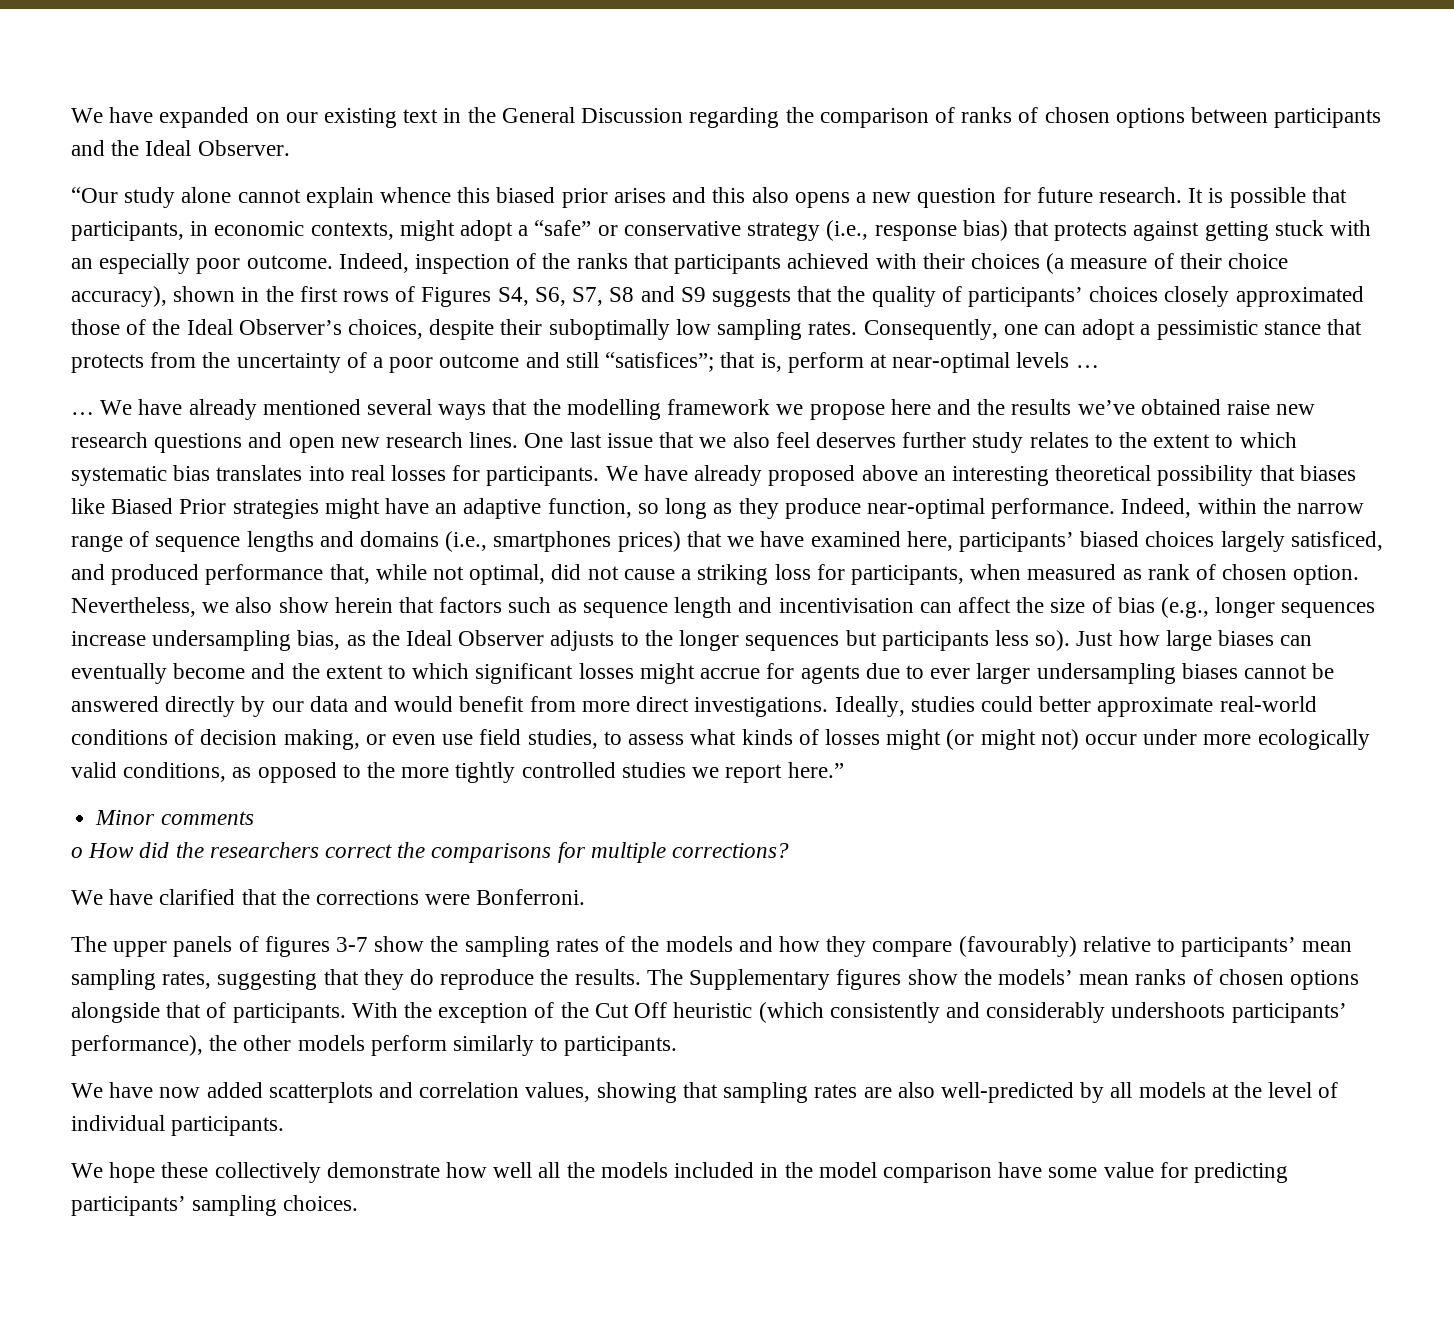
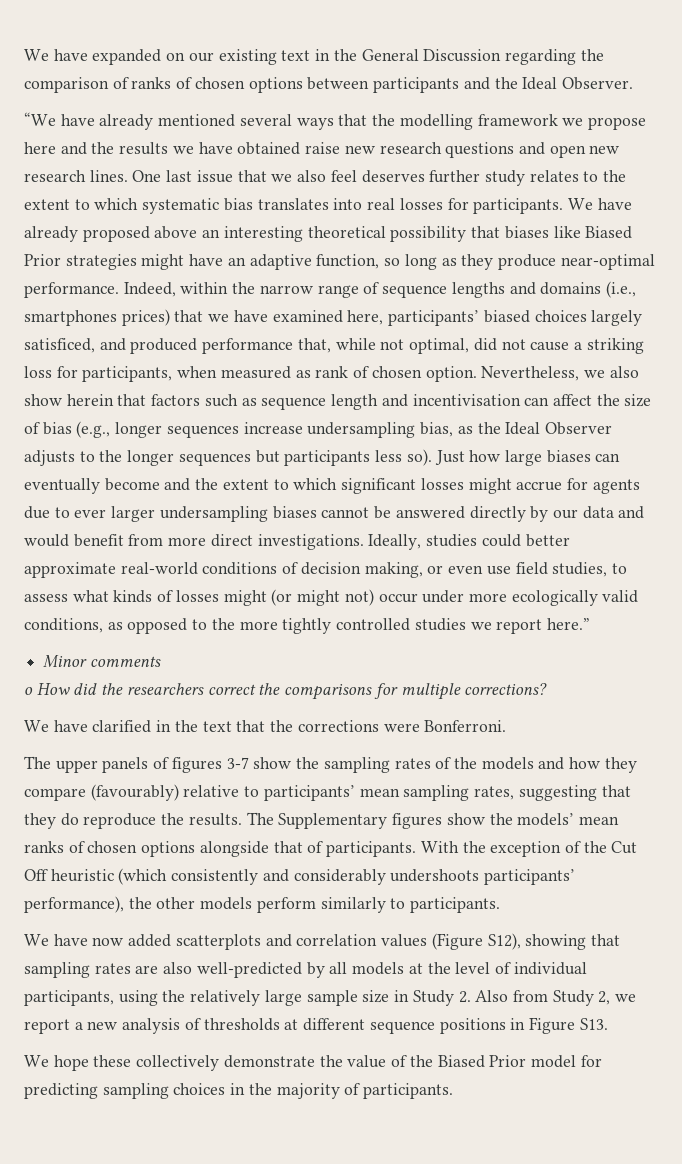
- “Our study alone cannot explain whence this biased prior arises and this also opens a new question for future research. It is possible that participants, in economic contexts, might adopt a “safe” or conservative strategy (i.e., response bias) that protects against getting stuck with an especially poor outcome. Indeed, inspection of the ranks that participants achieved with their choices (a measure of their choice accuracy), shown in the first rows of Figures S4, S6, S7, S8 and S9 suggests that the quality of participants’ choices closely approximated those of the Ideal Observer’s choices, despite their suboptimally low sampling rates. Consequently, one can adopt a pessimistic stance that protects from the uncertainty of a poor outcome and still “satisfices”; that is, perform at near-optimal levels …
- … We have already mentioned several ways that the modelling framework we propose here and the results we’ve obtained raise new research questions and open new research lines.
+ “We have already mentioned several ways that the modelling framework we propose here and the results we have obtained raise new research questions and open new research lines.
- We have clarified that the corrections were Bonferroni.
+ We have clarified in the text that the corrections were Bonferroni.
- We have now added scatterplots and correlation values, showing that sampling rates are also well-predicted by all models at the level of individual participants.
+ We have now added scatterplots and correlation values (Figure S12), showing that sampling rates are also well-predicted by all models at the level of individual participants, using the relatively large sample size in Study 2. Also from Study 2, we report a new analysis of thresholds at different sequence positions in Figure S13.
- We hope these collectively demonstrate how well all the models included in the model comparison have some value for predicting participants’ sampling choices.
+ We hope these collectively demonstrate the value of the Biased Prior model for predicting sampling choices in the majority of participants.

